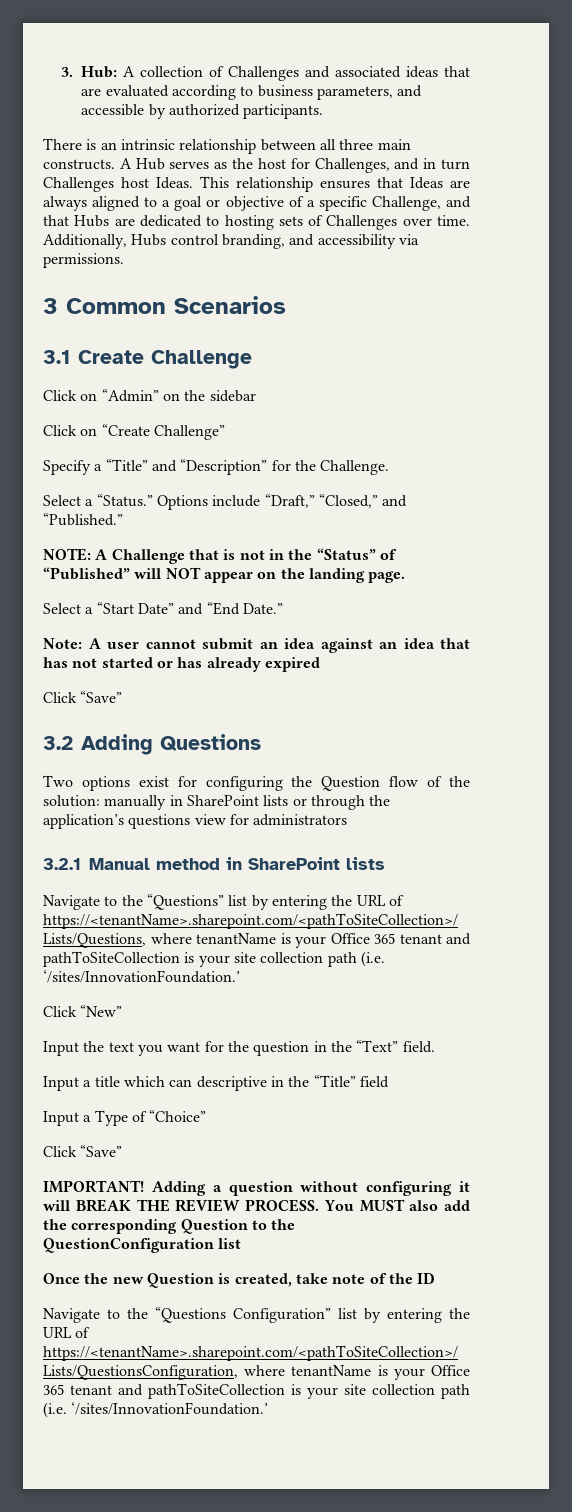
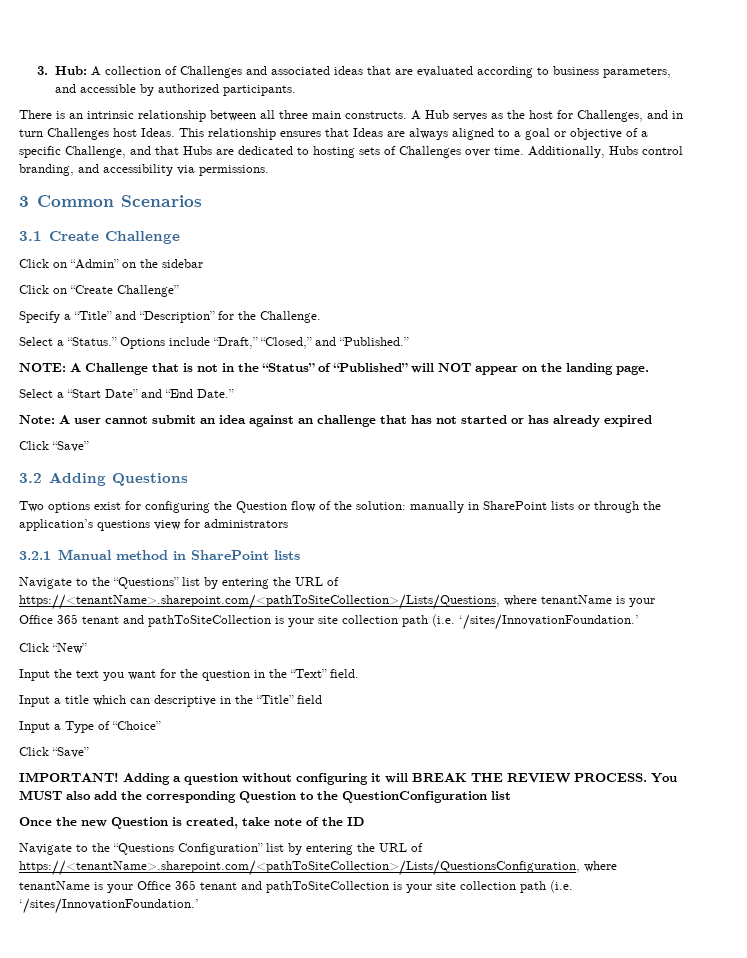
- Note: A user cannot submit an idea against an idea that has not started or has already expired
+ Note: A user cannot submit an idea against an challenge that has not started or has already expired

